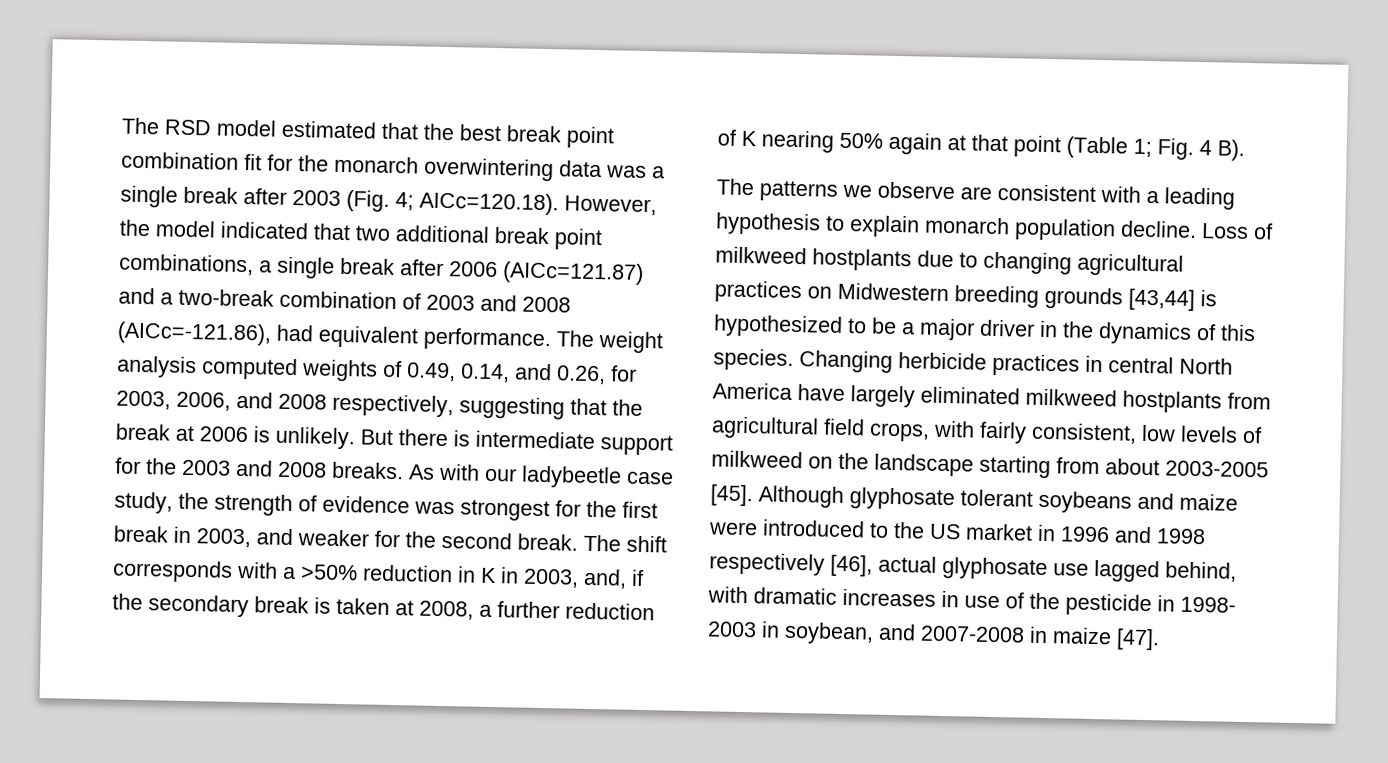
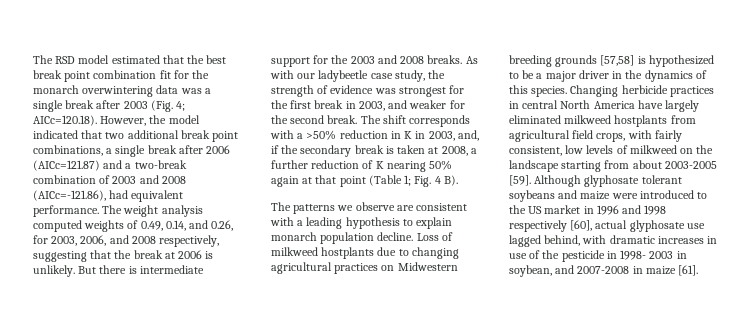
- Loss of milkweed hostplants due to changing agricultural practices on Midwestern breeding grounds [43,44] is hypothesized to be a major driver in the dynamics of this species.
+ Loss of milkweed hostplants due to changing agricultural practices on Midwestern breeding grounds [57,58] is hypothesized to be a major driver in the dynamics of this species.
- Changing herbicide practices in central North America have largely eliminated milkweed hostplants from agricultural field crops, with fairly consistent, low levels of milkweed on the landscape starting from about 2003-2005 [45].
+ Changing herbicide practices in central North America have largely eliminated milkweed hostplants from agricultural field crops, with fairly consistent, low levels of milkweed on the landscape starting from about 2003-2005 [59].
- Although glyphosate tolerant soybeans and maize were introduced to the US market in 1996 and 1998 respectively [46], actual glyphosate use lagged behind, with dramatic increases in use of the pesticide in 1998- 2003 in soybean, and 2007-2008 in maize [47].
+ Although glyphosate tolerant soybeans and maize were introduced to the US market in 1996 and 1998 respectively [60], actual glyphosate use lagged behind, with dramatic increases in use of the pesticide in 1998- 2003 in soybean, and 2007-2008 in maize [61].

